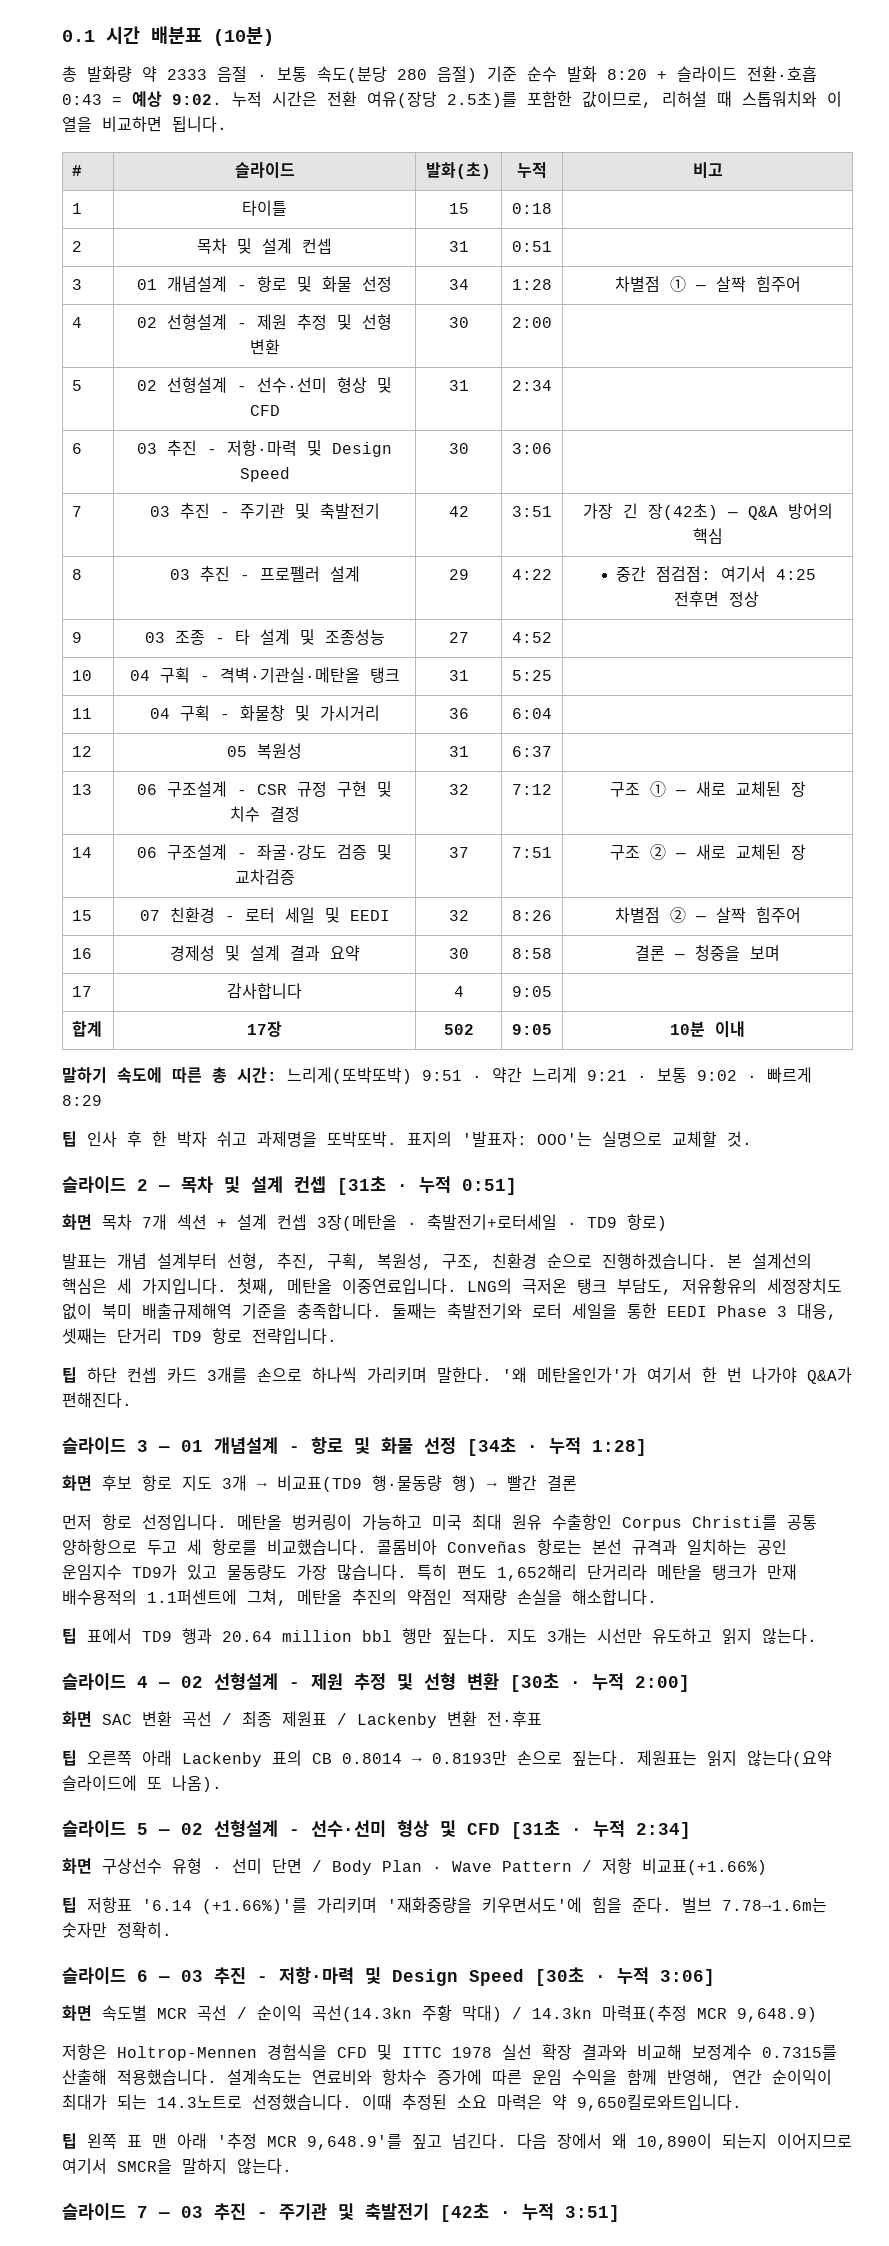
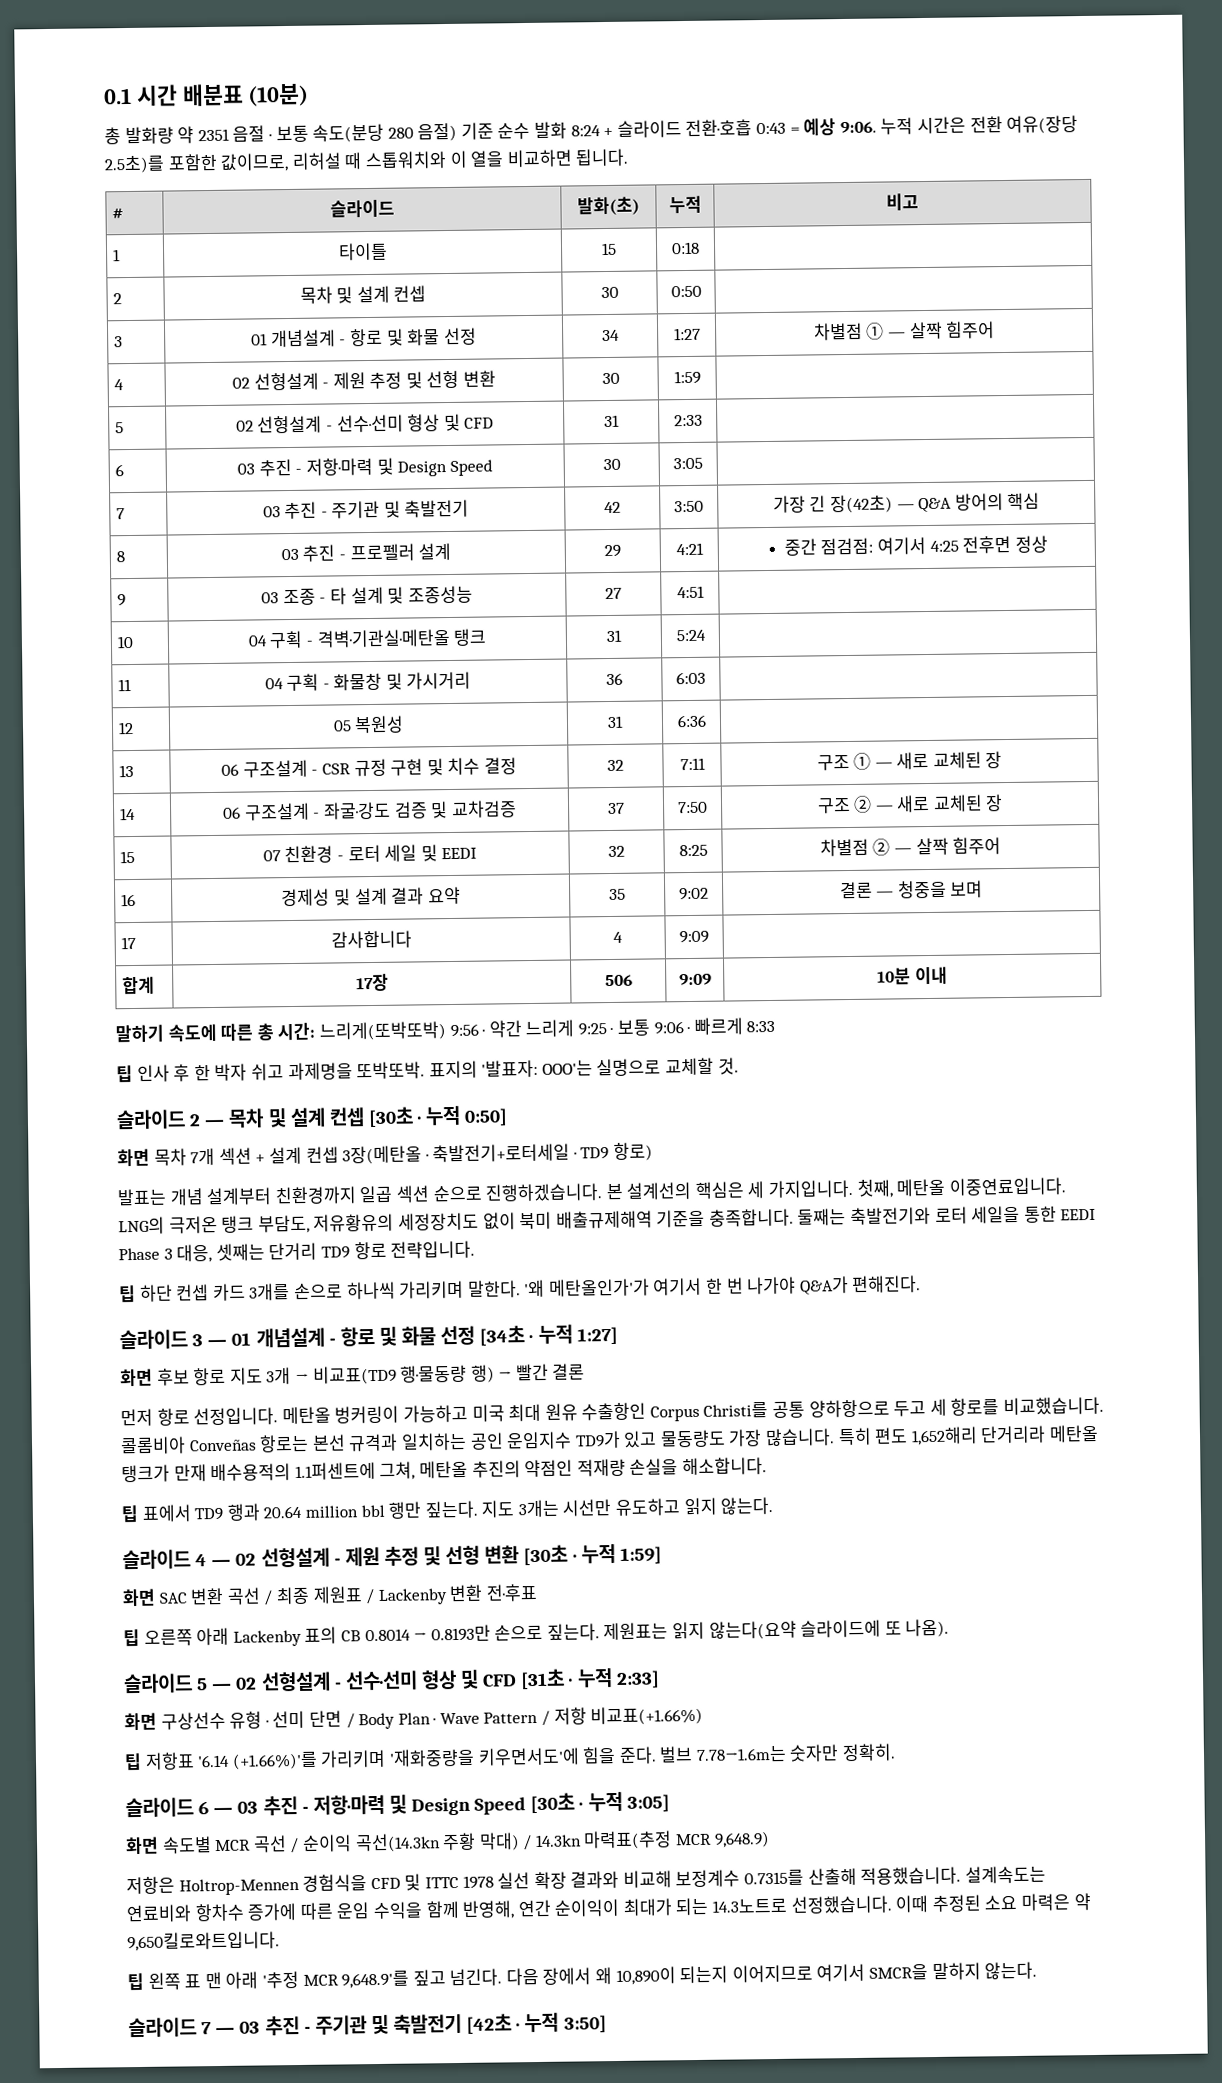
- 총 발화량 약 2333 음절 · 보통 속도(분당 280 음절) 기준 순수 발화 8:20 + 슬라이드 전환·호흡 0:43 = 예상 9:02.
+ 총 발화량 약 2351 음절 · 보통 속도(분당 280 음절) 기준 순수 발화 8:24 + 슬라이드 전환·호흡 0:43 = 예상 9:06.
- 2 | 목차 및 설계 컨셉 | 31 | 0:51 |
+ 2 | 목차 및 설계 컨셉 | 30 | 0:50 |
- 3 | 01 개념설계 - 항로 및 화물 선정 | 34 | 1:28 | 차별점 ① — 살짝 힘주어
+ 3 | 01 개념설계 - 항로 및 화물 선정 | 34 | 1:27 | 차별점 ① — 살짝 힘주어
- 4 | 02 선형설계 - 제원 추정 및 선형 변환 | 30 | 2:00 |
+ 4 | 02 선형설계 - 제원 추정 및 선형 변환 | 30 | 1:59 |
- 5 | 02 선형설계 - 선수·선미 형상 및 CFD | 31 | 2:34 |
+ 5 | 02 선형설계 - 선수·선미 형상 및 CFD | 31 | 2:33 |
- 6 | 03 추진 - 저항·마력 및 Design Speed | 30 | 3:06 |
+ 6 | 03 추진 - 저항·마력 및 Design Speed | 30 | 3:05 |
- 7 | 03 추진 - 주기관 및 축발전기 | 42 | 3:51 | 가장 긴 장(42초) — Q&A 방어의 핵심
+ 7 | 03 추진 - 주기관 및 축발전기 | 42 | 3:50 | 가장 긴 장(42초) — Q&A 방어의 핵심
- 8 | 03 추진 - 프로펠러 설계 | 29 | 4:22 | 중간 점검점: 여기서 4:25 전후면 정상
+ 8 | 03 추진 - 프로펠러 설계 | 29 | 4:21 | 중간 점검점: 여기서 4:25 전후면 정상
- 9 | 03 조종 - 타 설계 및 조종성능 | 27 | 4:52 |
+ 9 | 03 조종 - 타 설계 및 조종성능 | 27 | 4:51 |
- 10 | 04 구획 - 격벽·기관실·메탄올 탱크 | 31 | 5:25 |
+ 10 | 04 구획 - 격벽·기관실·메탄올 탱크 | 31 | 5:24 |
- 11 | 04 구획 - 화물창 및 가시거리 | 36 | 6:04 |
+ 11 | 04 구획 - 화물창 및 가시거리 | 36 | 6:03 |
- 12 | 05 복원성 | 31 | 6:37 |
+ 12 | 05 복원성 | 31 | 6:36 |
- 13 | 06 구조설계 - CSR 규정 구현 및 치수 결정 | 32 | 7:12 | 구조 ① — 새로 교체된 장
+ 13 | 06 구조설계 - CSR 규정 구현 및 치수 결정 | 32 | 7:11 | 구조 ① — 새로 교체된 장
- 14 | 06 구조설계 - 좌굴·강도 검증 및 교차검증 | 37 | 7:51 | 구조 ② — 새로 교체된 장
+ 14 | 06 구조설계 - 좌굴·강도 검증 및 교차검증 | 37 | 7:50 | 구조 ② — 새로 교체된 장
- 15 | 07 친환경 - 로터 세일 및 EEDI | 32 | 8:26 | 차별점 ② — 살짝 힘주어
+ 15 | 07 친환경 - 로터 세일 및 EEDI | 32 | 8:25 | 차별점 ② — 살짝 힘주어
- 16 | 경제성 및 설계 결과 요약 | 30 | 8:58 | 결론 — 청중을 보며
+ 16 | 경제성 및 설계 결과 요약 | 35 | 9:02 | 결론 — 청중을 보며
- 17 | 감사합니다 | 4 | 9:05 |
+ 17 | 감사합니다 | 4 | 9:09 |
- 합계 | 17장 | 502 | 9:05 | 10분 이내
+ 합계 | 17장 | 506 | 9:09 | 10분 이내
- 말하기 속도에 따른 총 시간: 느리게(또박또박) 9:51 · 약간 느리게 9:21 · 보통 9:02 · 빠르게 8:29
+ 말하기 속도에 따른 총 시간: 느리게(또박또박) 9:56 · 약간 느리게 9:25 · 보통 9:06 · 빠르게 8:33
- 슬라이드 2 — 목차 및 설계 컨셉 [31초 · 누적 0:51]
+ 슬라이드 2 — 목차 및 설계 컨셉 [30초 · 누적 0:50]
- 발표는 개념 설계부터 선형, 추진, 구획, 복원성, 구조, 친환경 순으로 진행하겠습니다.
+ 발표는 개념 설계부터 친환경까지 일곱 섹션 순으로 진행하겠습니다.
- 슬라이드 3 — 01 개념설계 - 항로 및 화물 선정 [34초 · 누적 1:28]
+ 슬라이드 3 — 01 개념설계 - 항로 및 화물 선정 [34초 · 누적 1:27]
- 슬라이드 4 — 02 선형설계 - 제원 추정 및 선형 변환 [30초 · 누적 2:00]
+ 슬라이드 4 — 02 선형설계 - 제원 추정 및 선형 변환 [30초 · 누적 1:59]
- 슬라이드 5 — 02 선형설계 - 선수·선미 형상 및 CFD [31초 · 누적 2:34]
+ 슬라이드 5 — 02 선형설계 - 선수·선미 형상 및 CFD [31초 · 누적 2:33]
- 슬라이드 6 — 03 추진 - 저항·마력 및 Design Speed [30초 · 누적 3:06]
+ 슬라이드 6 — 03 추진 - 저항·마력 및 Design Speed [30초 · 누적 3:05]
- 슬라이드 7 — 03 추진 - 주기관 및 축발전기 [42초 · 누적 3:51]
+ 슬라이드 7 — 03 추진 - 주기관 및 축발전기 [42초 · 누적 3:50]

